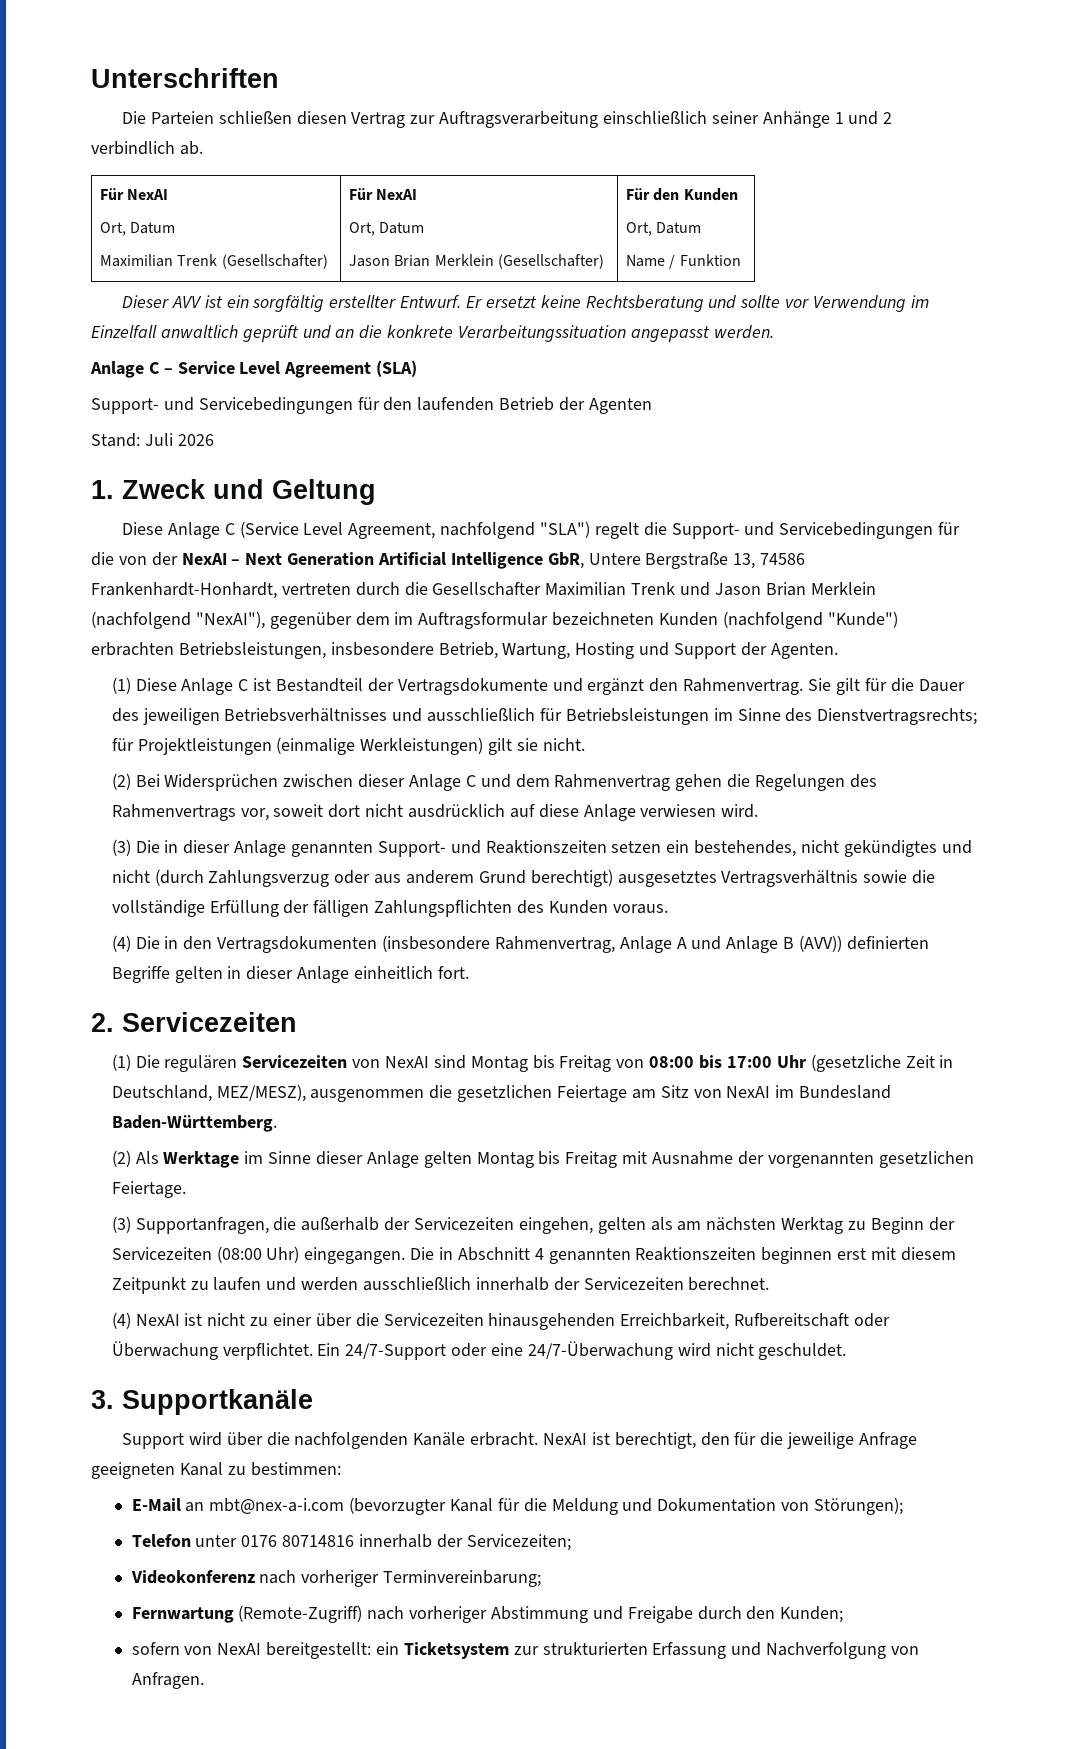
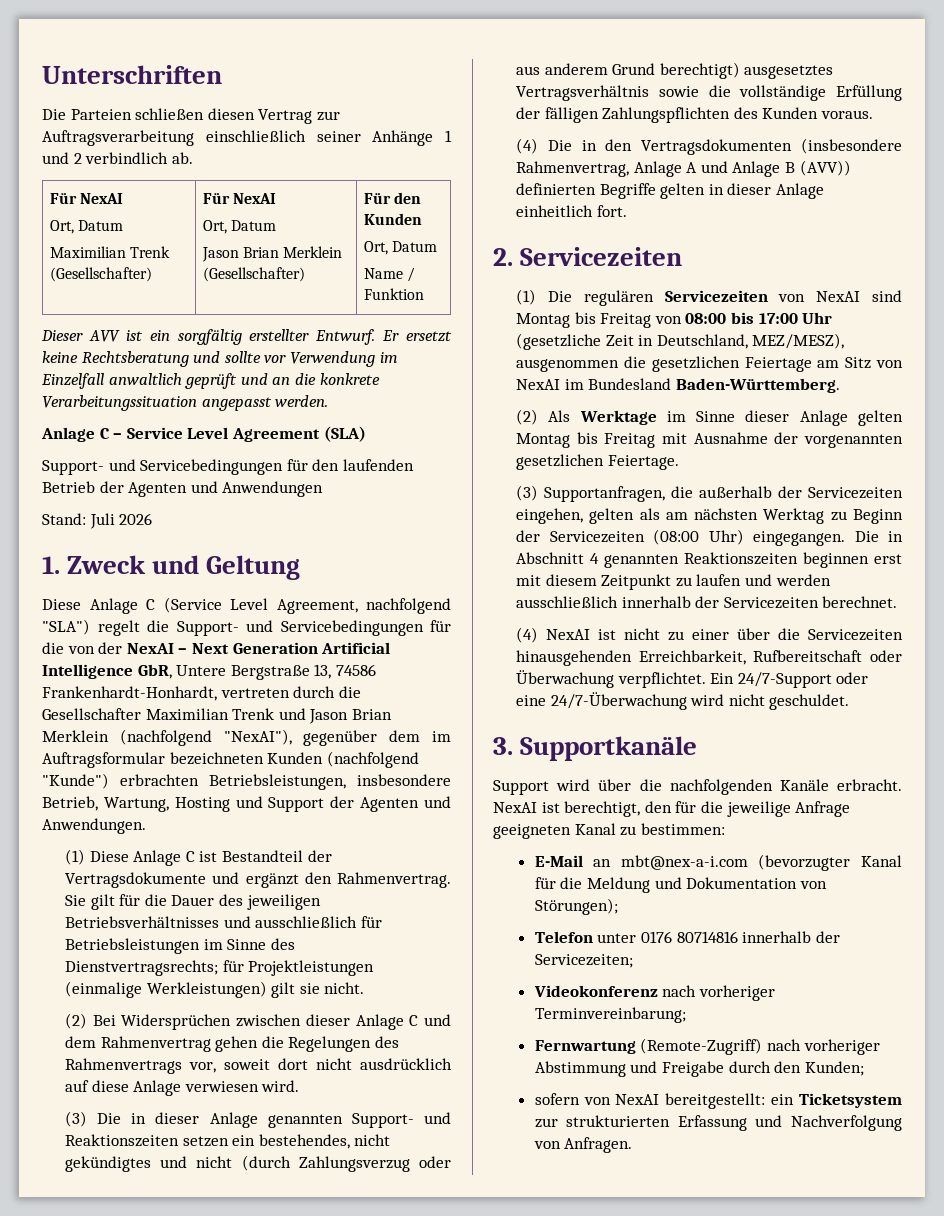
- Support- und Servicebedingungen für den laufenden Betrieb der Agenten
+ Support- und Servicebedingungen für den laufenden Betrieb der Agenten und Anwendungen
- Diese Anlage C (Service Level Agreement, nachfolgend "SLA") regelt die Support- und Servicebedingungen für die von der NexAI – Next Generation Artificial Intelligence GbR, Untere Bergstraße 13, 74586 Frankenhardt-Honhardt, vertreten durch die Gesellschafter Maximilian Trenk und Jason Brian Merklein (nachfolgend "NexAI"), gegenüber dem im Auftragsformular bezeichneten Kunden (nachfolgend "Kunde") erbrachten Betriebsleistungen, insbesondere Betrieb, Wartung, Hosting und Support der Agenten.
+ Diese Anlage C (Service Level Agreement, nachfolgend "SLA") regelt die Support- und Servicebedingungen für die von der NexAI – Next Generation Artificial Intelligence GbR, Untere Bergstraße 13, 74586 Frankenhardt-Honhardt, vertreten durch die Gesellschafter Maximilian Trenk und Jason Brian Merklein (nachfolgend "NexAI"), gegenüber dem im Auftragsformular bezeichneten Kunden (nachfolgend "Kunde") erbrachten Betriebsleistungen, insbesondere Betrieb, Wartung, Hosting und Support der Agenten und Anwendungen.

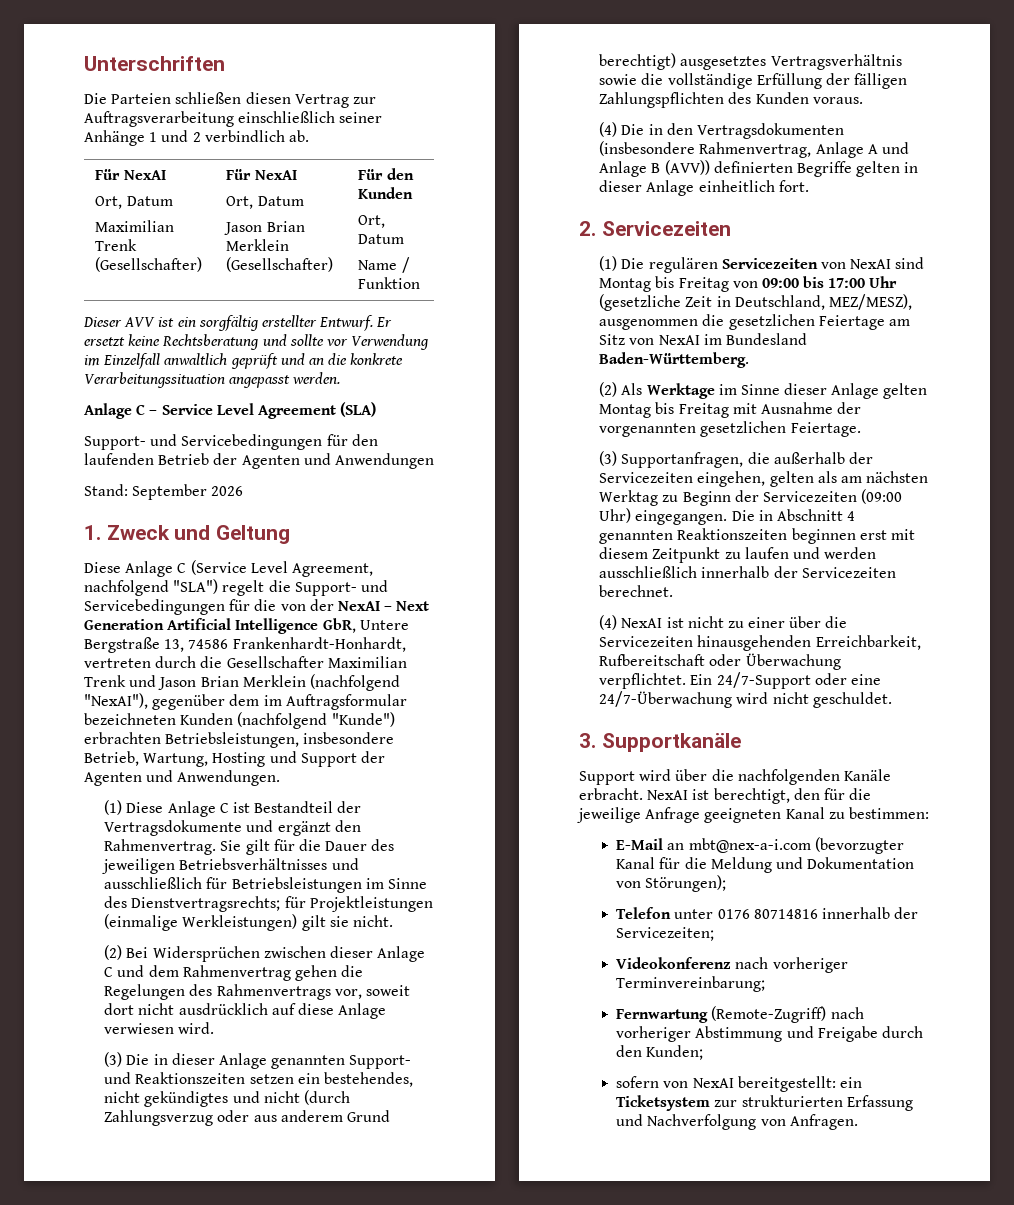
- Stand: Juli 2026
+ Stand: September 2026
- (1) Die regulären Servicezeiten von NexAI sind Montag bis Freitag von 08:00 bis 17:00 Uhr (gesetzliche Zeit in Deutschland, MEZ/MESZ), ausgenommen die gesetzlichen Feiertage am Sitz von NexAI im Bundesland Baden-Württemberg.
+ (1) Die regulären Servicezeiten von NexAI sind Montag bis Freitag von 09:00 bis 17:00 Uhr (gesetzliche Zeit in Deutschland, MEZ/MESZ), ausgenommen die gesetzlichen Feiertage am Sitz von NexAI im Bundesland Baden-Württemberg.
- (3) Supportanfragen, die außerhalb der Servicezeiten eingehen, gelten als am nächsten Werktag zu Beginn der Servicezeiten (08:00 Uhr) eingegangen.
+ (3) Supportanfragen, die außerhalb der Servicezeiten eingehen, gelten als am nächsten Werktag zu Beginn der Servicezeiten (09:00 Uhr) eingegangen.

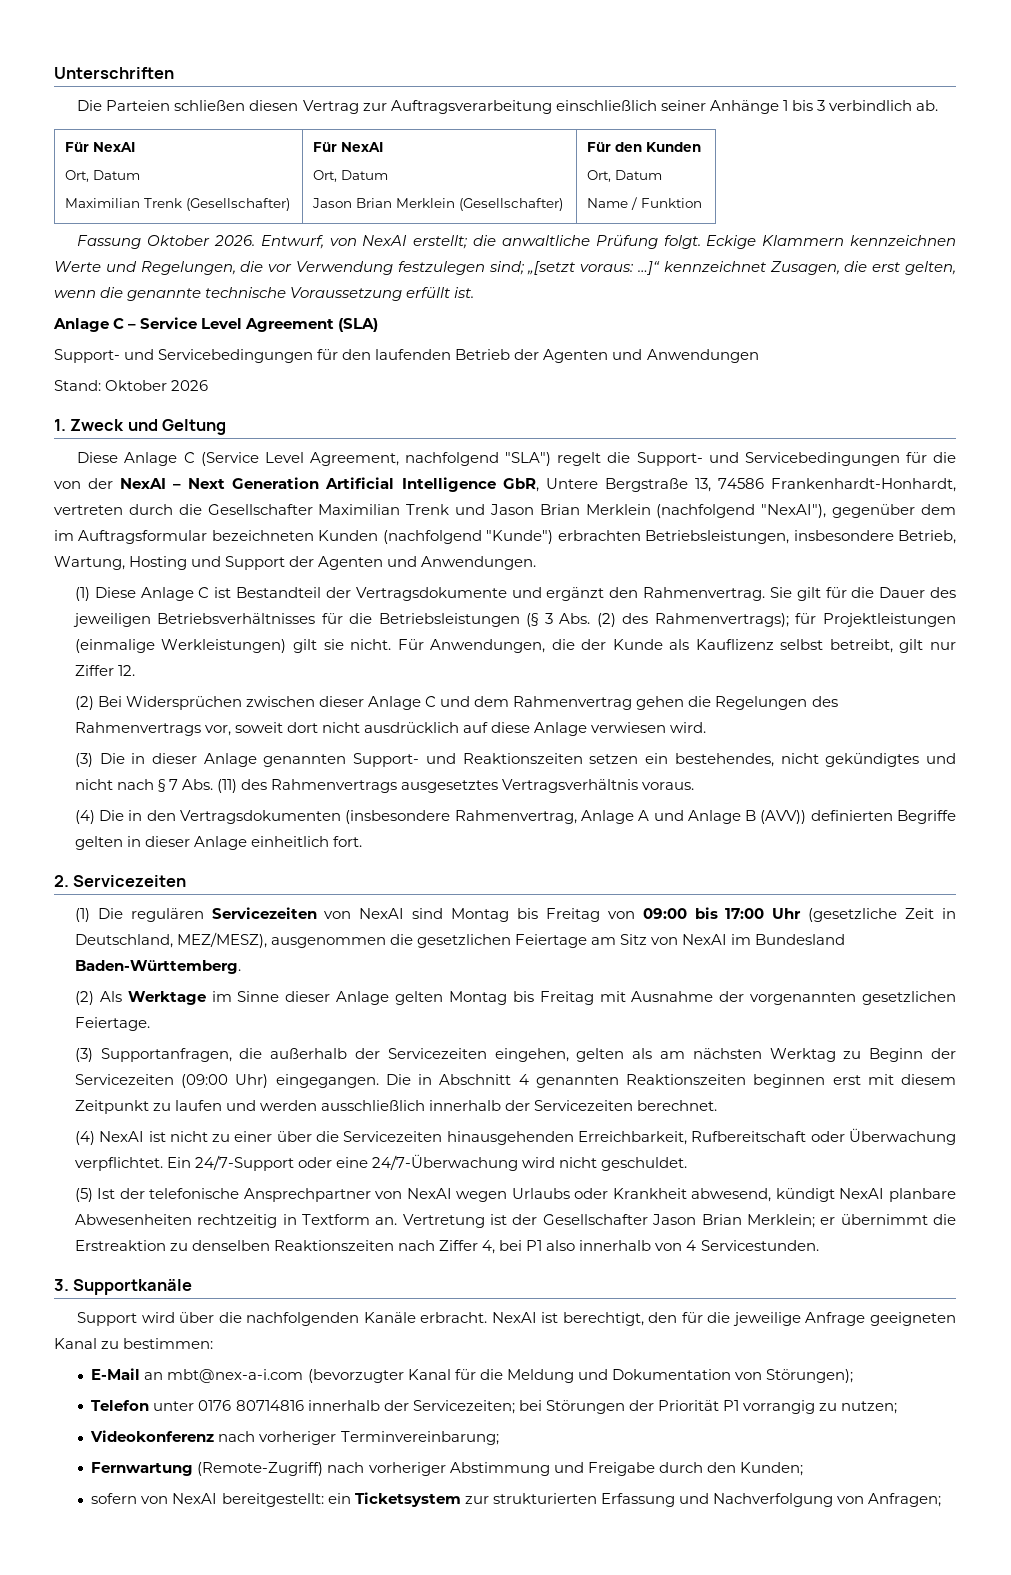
- Die Parteien schließen diesen Vertrag zur Auftragsverarbeitung einschließlich seiner Anhänge 1 und 2 verbindlich ab.
+ Die Parteien schließen diesen Vertrag zur Auftragsverarbeitung einschließlich seiner Anhänge 1 bis 3 verbindlich ab.
- Dieser AVV ist ein sorgfältig erstellter Entwurf. Er ersetzt keine Rechtsberatung und sollte vor Verwendung im Einzelfall anwaltlich geprüft und an die konkrete Verarbeitungssituation angepasst werden.
+ Fassung Oktober 2026. Entwurf, von NexAI erstellt; die anwaltliche Prüfung folgt. Eckige Klammern kennzeichnen Werte und Regelungen, die vor Verwendung festzulegen sind; „[setzt voraus: …]“ kennzeichnet Zusagen, die erst gelten, wenn die genannte technische Voraussetzung erfüllt ist.
- Stand: September 2026
+ Stand: Oktober 2026
- Sie gilt für die Dauer des jeweiligen Betriebsverhältnisses und ausschließlich für Betriebsleistungen im Sinne des Dienstvertragsrechts; für Projektleistungen (einmalige Werkleistungen) gilt sie nicht.
+ Sie gilt für die Dauer des jeweiligen Betriebsverhältnisses für die Betriebsleistungen (§ 3 Abs. (2) des Rahmenvertrags); für Projektleistungen (einmalige Werkleistungen) gilt sie nicht. Für Anwendungen, die der Kunde als Kauflizenz selbst betreibt, gilt nur Ziffer 12.
- (3) Die in dieser Anlage genannten Support- und Reaktionszeiten setzen ein bestehendes, nicht gekündigtes und nicht (durch Zahlungsverzug oder aus anderem Grund berechtigt) ausgesetztes Vertragsverhältnis sowie die vollständige Erfüllung der fälligen Zahlungspflichten des Kunden voraus.
+ (3) Die in dieser Anlage genannten Support- und Reaktionszeiten setzen ein bestehendes, nicht gekündigtes und nicht nach § 7 Abs. (11) des Rahmenvertrags ausgesetztes Vertragsverhältnis voraus.
+ (5) Ist der telefonische Ansprechpartner von NexAI wegen Urlaubs oder Krankheit abwesend, kündigt NexAI planbare Abwesenheiten rechtzeitig in Textform an. Vertretung ist der Gesellschafter Jason Brian Merklein; er übernimmt die Erstreaktion zu denselben Reaktionszeiten nach Ziffer 4, bei P1 also innerhalb von 4 Servicestunden.
- Telefon unter 0176 80714816 innerhalb der Servicezeiten;
+ Telefon unter 0176 80714816 innerhalb der Servicezeiten; bei Störungen der Priorität P1 vorrangig zu nutzen;
- sofern von NexAI bereitgestellt: ein Ticketsystem zur strukturierten Erfassung und Nachverfolgung von Anfragen.
+ sofern von NexAI bereitgestellt: ein Ticketsystem zur strukturierten Erfassung und Nachverfolgung von Anfragen;

